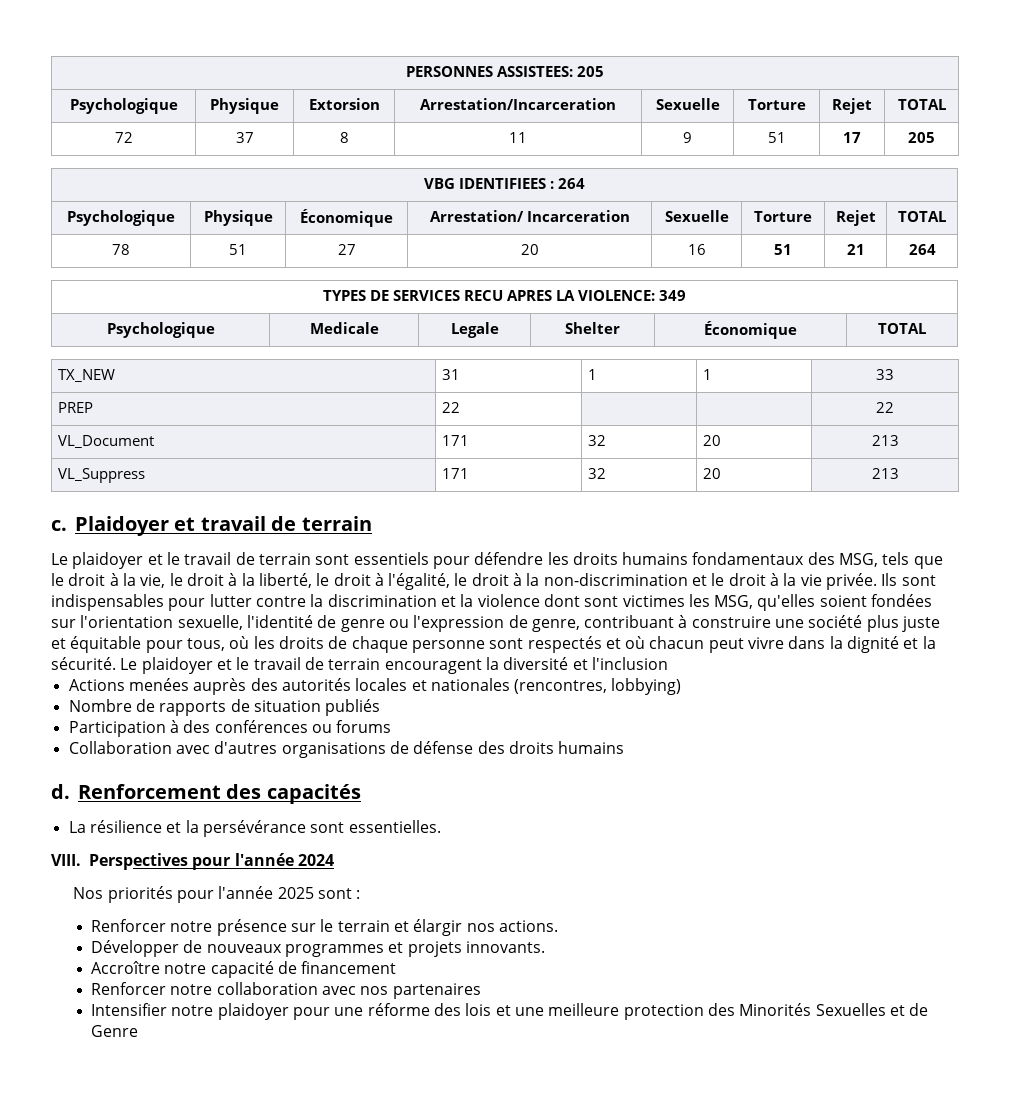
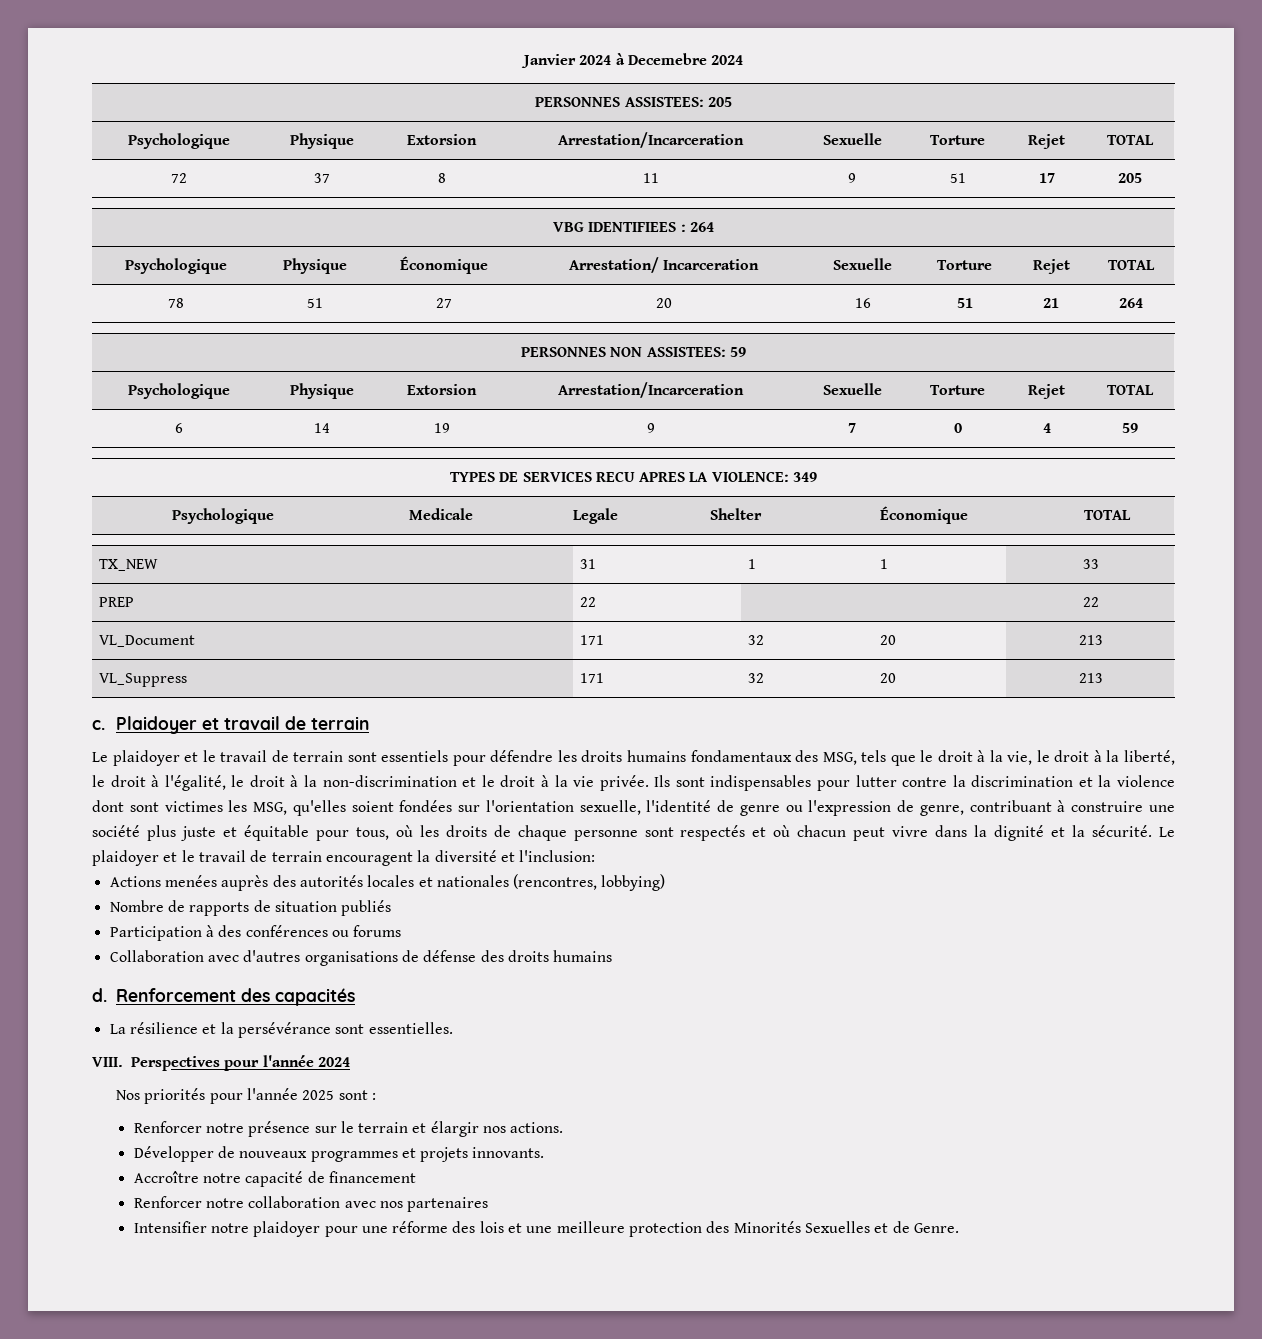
+ Janvier 2024 à Decemebre 2024
+ PERSONNES NON ASSISTEES: 59
+ Psychologique | Physique | Extorsion | Arrestation/Incarceration | Sexuelle | Torture | Rejet | TOTAL
+ 6 | 14 | 19 | 9 | 7 | 0 | 4 | 59
- Le plaidoyer et le travail de terrain encouragent la diversité et l'inclusion
+ Le plaidoyer et le travail de terrain encouragent la diversité et l'inclusion:
- Intensifier notre plaidoyer pour une réforme des lois et une meilleure protection des Minorités Sexuelles et de Genre
+ Intensifier notre plaidoyer pour une réforme des lois et une meilleure protection des Minorités Sexuelles et de Genre.

